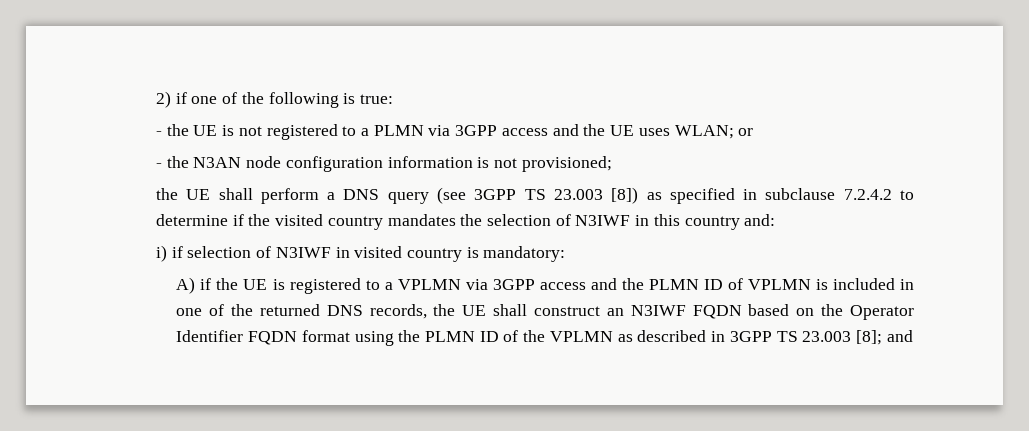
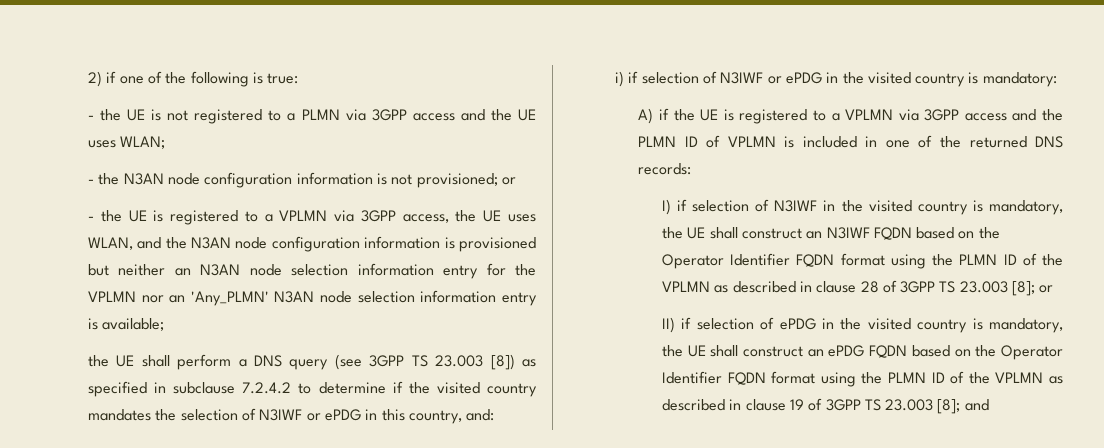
- - the UE is not registered to a PLMN via 3GPP access and the UE uses WLAN; or
+ - the UE is not registered to a PLMN via 3GPP access and the UE uses WLAN;
- - the N3AN node configuration information is not provisioned;
+ - the N3AN node configuration information is not provisioned; or
+ - the UE is registered to a VPLMN via 3GPP access, the UE uses WLAN, and the N3AN node configuration information is provisioned but neither an N3AN node selection information entry for the VPLMN nor an 'Any_PLMN' N3AN node selection information entry is available;
- the UE shall perform a DNS query (see 3GPP TS 23.003 [8]) as specified in subclause 7.2.4.2 to determine if the visited country mandates the selection of N3IWF in this country and:
+ the UE shall perform a DNS query (see 3GPP TS 23.003 [8]) as specified in subclause 7.2.4.2 to determine if the visited country mandates the selection of N3IWF or ePDG in this country, and:
- i) if selection of N3IWF in visited country is mandatory:
+ i) if selection of N3IWF or ePDG in the visited country is mandatory:
- A) if the UE is registered to a VPLMN via 3GPP access and the PLMN ID of VPLMN is included in one of the returned DNS records, the UE shall construct an N3IWF FQDN based on the Operator Identifier FQDN format using the PLMN ID of the VPLMN as described in 3GPP TS 23.003 [8]; and
+ A) if the UE is registered to a VPLMN via 3GPP access and the PLMN ID of VPLMN is included in one of the returned DNS records:
+ I) if selection of N3IWF in the visited country is mandatory, the UE shall construct an N3IWF FQDN based on the Operator Identifier FQDN format using the PLMN ID of the VPLMN as described in clause 28 of 3GPP TS 23.003 [8]; or
+ II) if selection of ePDG in the visited country is mandatory, the UE shall construct an ePDG FQDN based on the Operator Identifier FQDN format using the PLMN ID of the VPLMN as described in clause 19 of 3GPP TS 23.003 [8]; and

